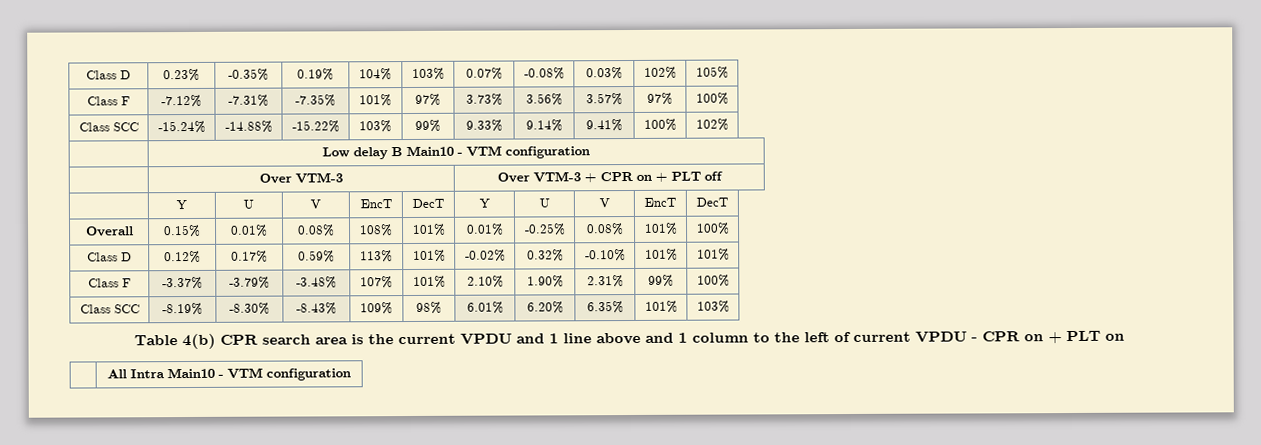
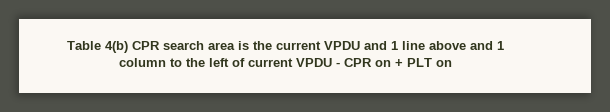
- Class D | 0.23% | -0.35% | 0.19% | 104% | 103% | 0.07% | -0.08% | 0.03% | 102% | 105%
- Class F | -7.12% | -7.31% | -7.35% | 101% | 97% | 3.73% | 3.56% | 3.57% | 97% | 100%
- Class SCC | -15.24% | -14.88% | -15.22% | 103% | 99% | 9.33% | 9.14% | 9.41% | 100% | 102%
- | Low delay B Main10 - VTM configuration
- | Over VTM-3 | Over VTM-3 + CPR on + PLT off
- | Y | U | V | EncT | DecT | Y | U | V | EncT | DecT
- Overall | 0.15% | 0.01% | 0.08% | 108% | 101% | 0.01% | -0.25% | 0.08% | 101% | 100%
- Class D | 0.12% | 0.17% | 0.59% | 113% | 101% | -0.02% | 0.32% | -0.10% | 101% | 101%
- Class F | -3.37% | -3.79% | -3.48% | 107% | 101% | 2.10% | 1.90% | 2.31% | 99% | 100%
- Class SCC | -8.19% | -8.30% | -8.43% | 109% | 98% | 6.01% | 6.20% | 6.35% | 101% | 103%
- | All Intra Main10 - VTM configuration

